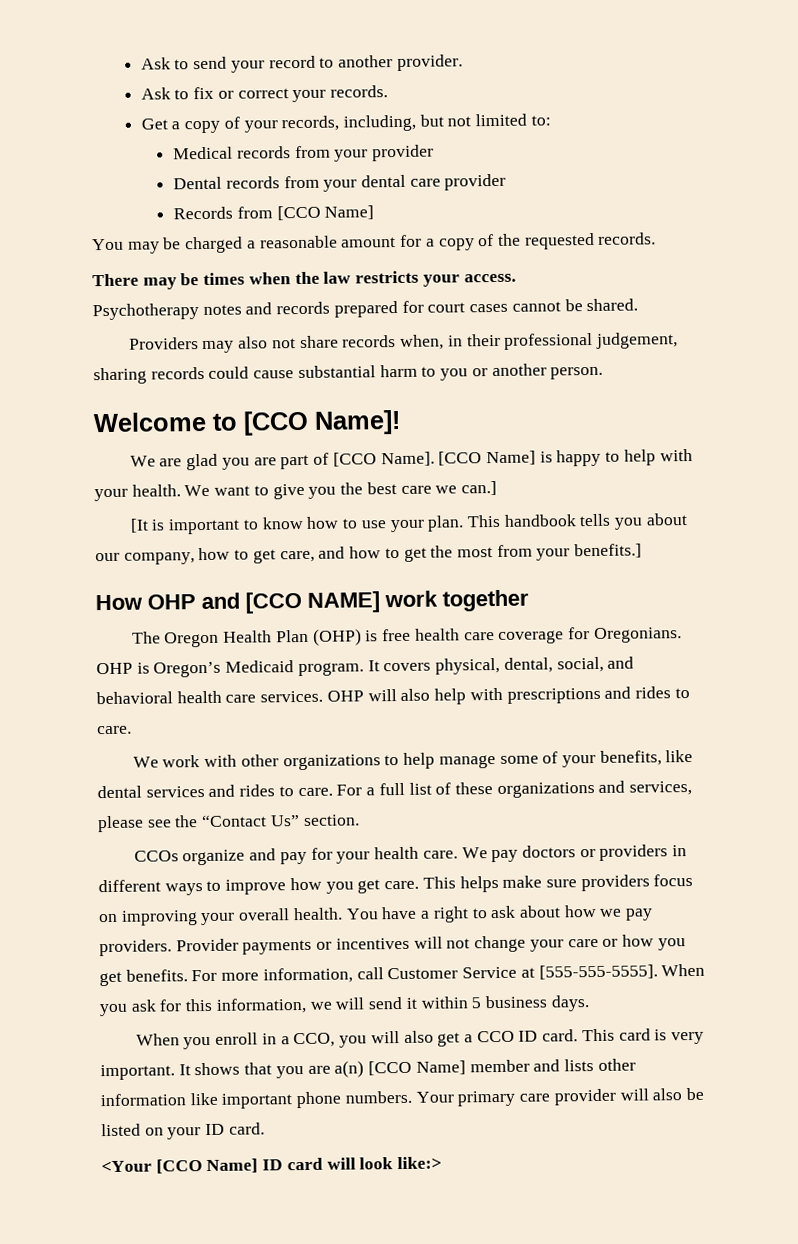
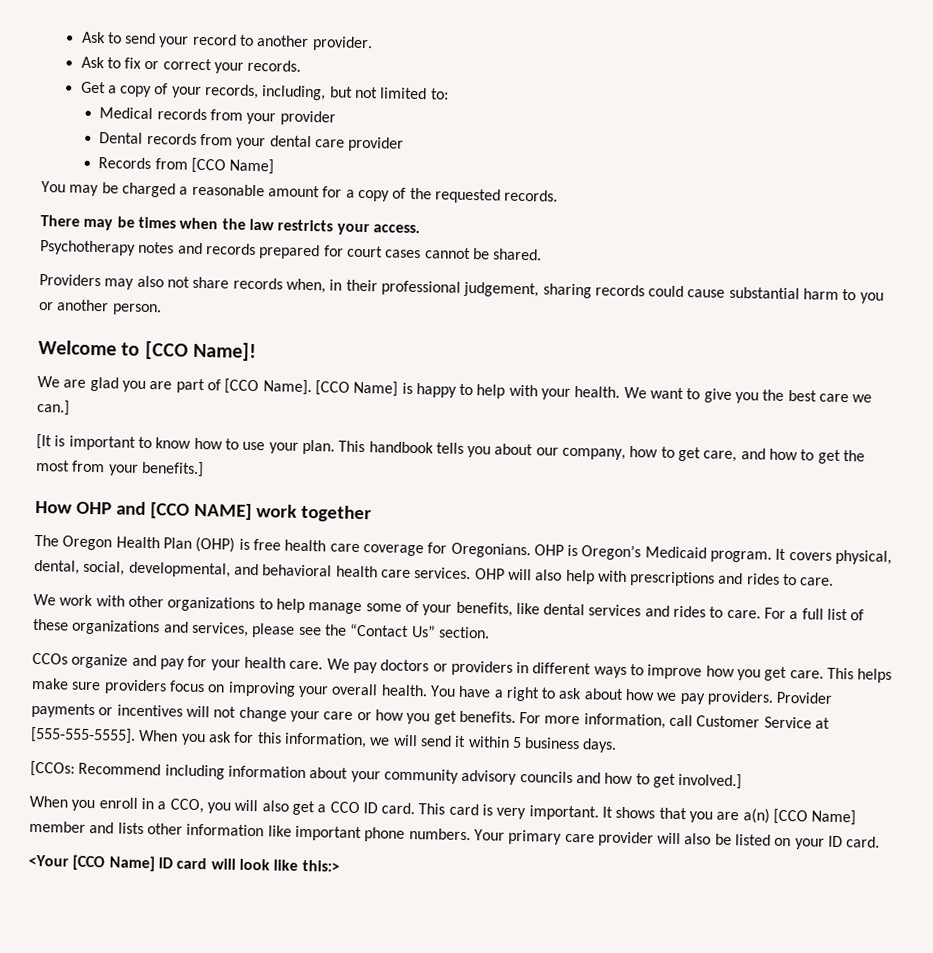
- It covers physical, dental, social, and behavioral health care services.
+ It covers physical, dental, social, developmental, and behavioral health care services.
+ [CCOs: Recommend including information about your community advisory councils and how to get involved.]
- <Your [CCO Name] ID card will look like:>
+ <Your [CCO Name] ID card will look like this:>

